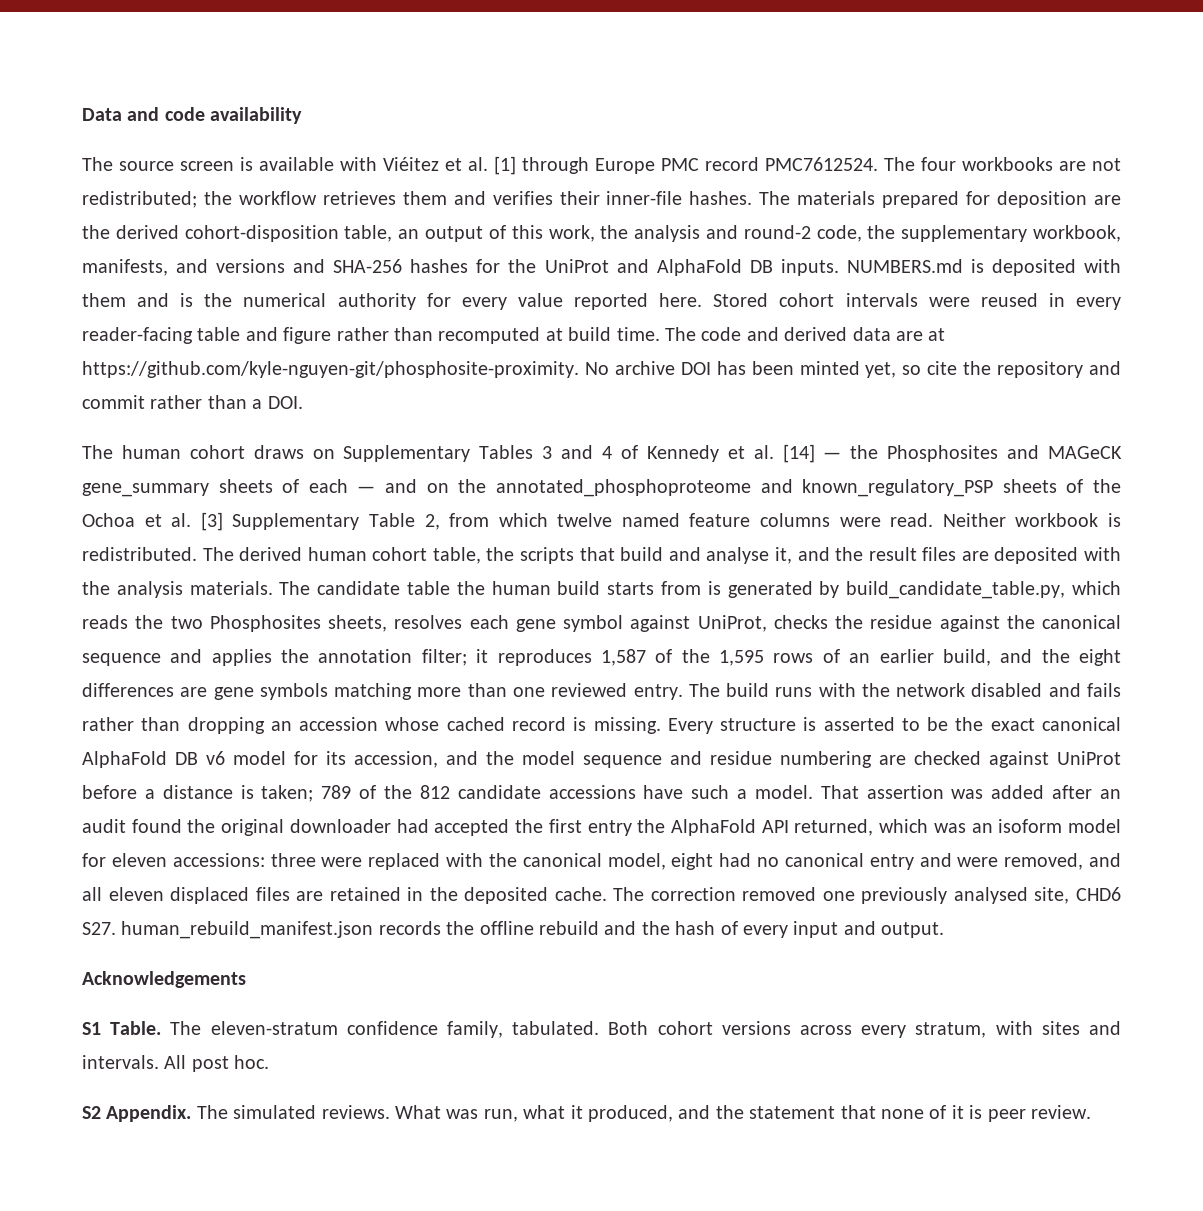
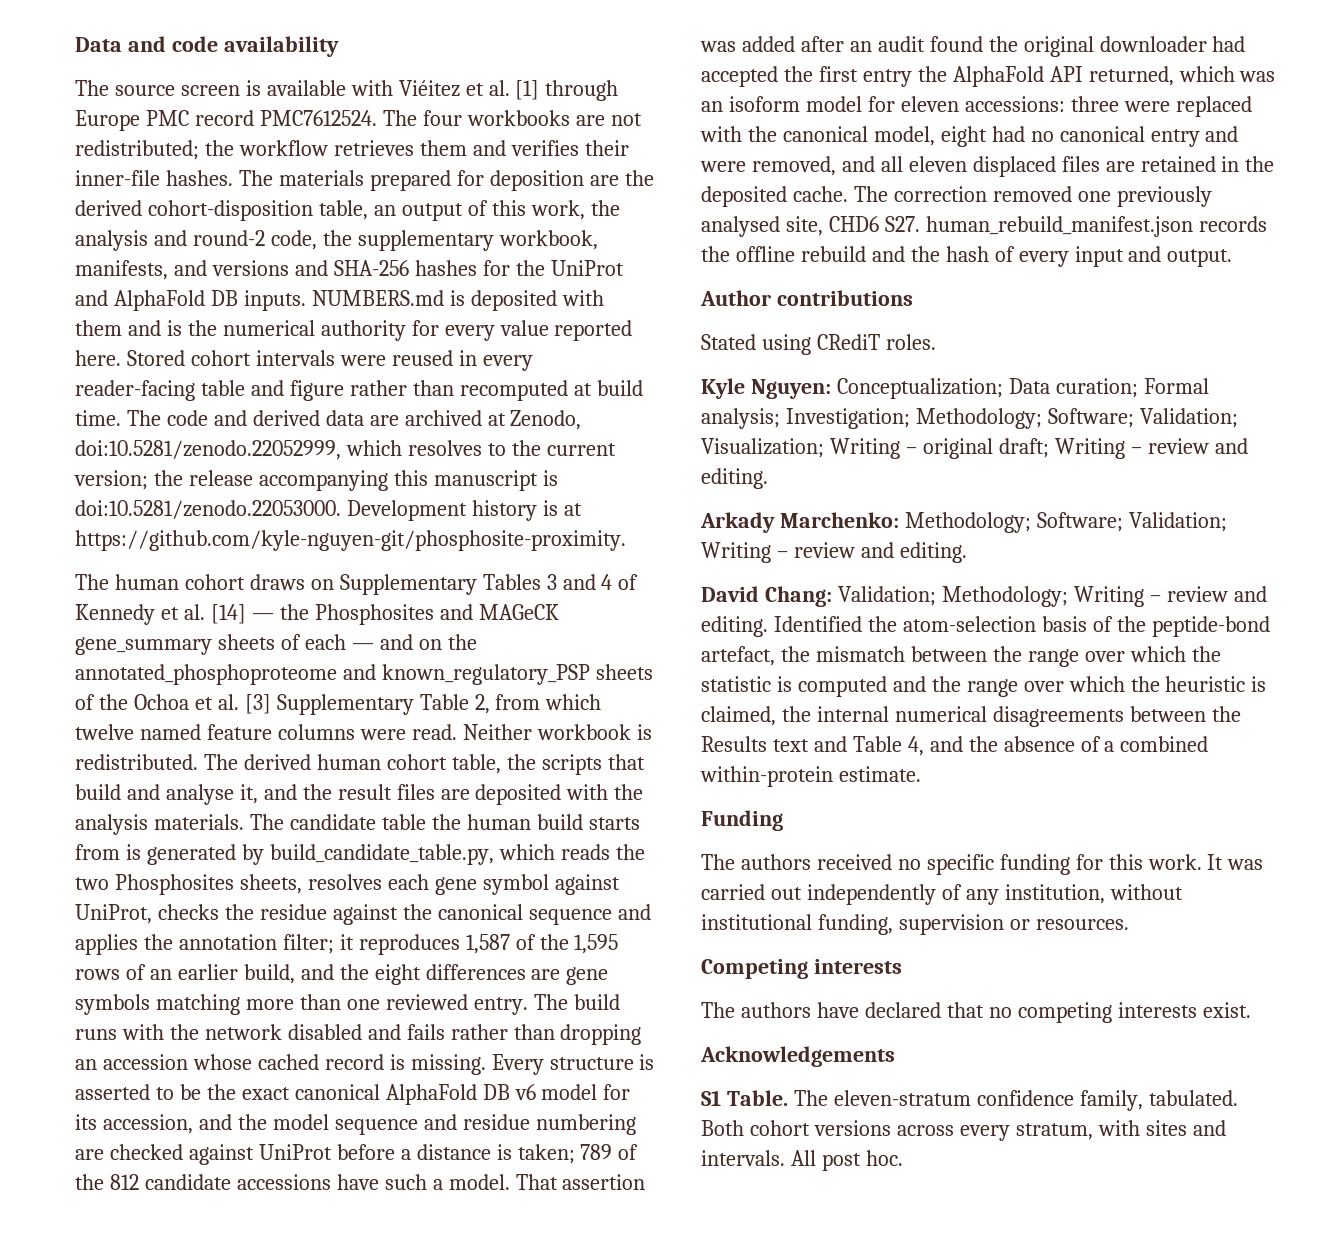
- The code and derived data are at https://github.com/kyle-nguyen-git/phosphosite-proximity. No archive DOI has been minted yet, so cite the repository and commit rather than a DOI.
+ The code and derived data are archived at Zenodo, doi:10.5281/zenodo.22052999, which resolves to the current version; the release accompanying this manuscript is doi:10.5281/zenodo.22053000. Development history is at https://github.com/kyle-nguyen-git/phosphosite-proximity.
+ Author contributions
+ Stated using CRediT roles.
+ Kyle Nguyen: Conceptualization; Data curation; Formal analysis; Investigation; Methodology; Software; Validation; Visualization; Writing – original draft; Writing – review and editing.
+ Arkady Marchenko: Methodology; Software; Validation; Writing – review and editing.
+ David Chang: Validation; Methodology; Writing – review and editing. Identified the atom-selection basis of the peptide-bond artefact, the mismatch between the range over which the statistic is computed and the range over which the heuristic is claimed, the internal numerical disagreements between the Results text and Table 4, and the absence of a combined within-protein estimate.
+ Funding
+ The authors received no specific funding for this work. It was carried out independently of any institution, without institutional funding, supervision or resources.
+ Competing interests
+ The authors have declared that no competing interests exist.
- S2 Appendix. The simulated reviews. What was run, what it produced, and the statement that none of it is peer review.

